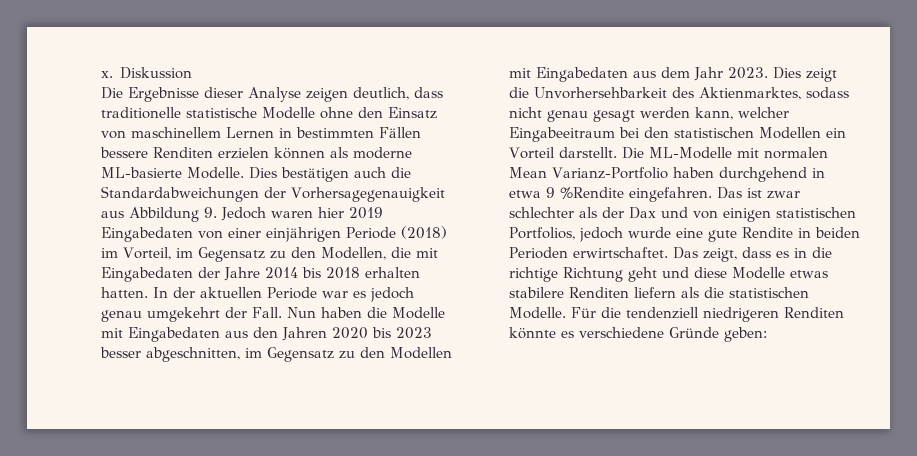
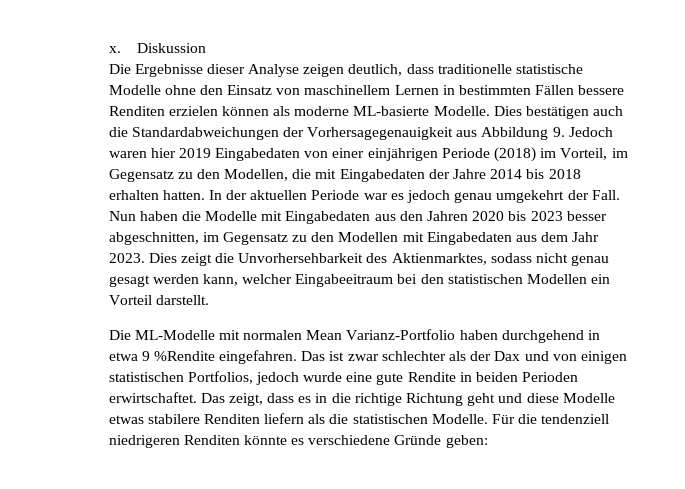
- Dies zeigt die Unvorhersehbarkeit des Aktienmarktes, sodass nicht genau gesagt werden kann, welcher Eingabeeitraum bei den statistischen Modellen ein Vorteil darstellt. Die ML-Modelle mit normalen Mean Varianz-Portfolio haben durchgehend in etwa 9 %Rendite eingefahren.
+ Dies zeigt die Unvorhersehbarkeit des Aktienmarktes, sodass nicht genau gesagt werden kann, welcher Eingabeeitraum bei den statistischen Modellen ein Vorteil darstellt.
+ Die ML-Modelle mit normalen Mean Varianz-Portfolio haben durchgehend in etwa 9 %Rendite eingefahren.

